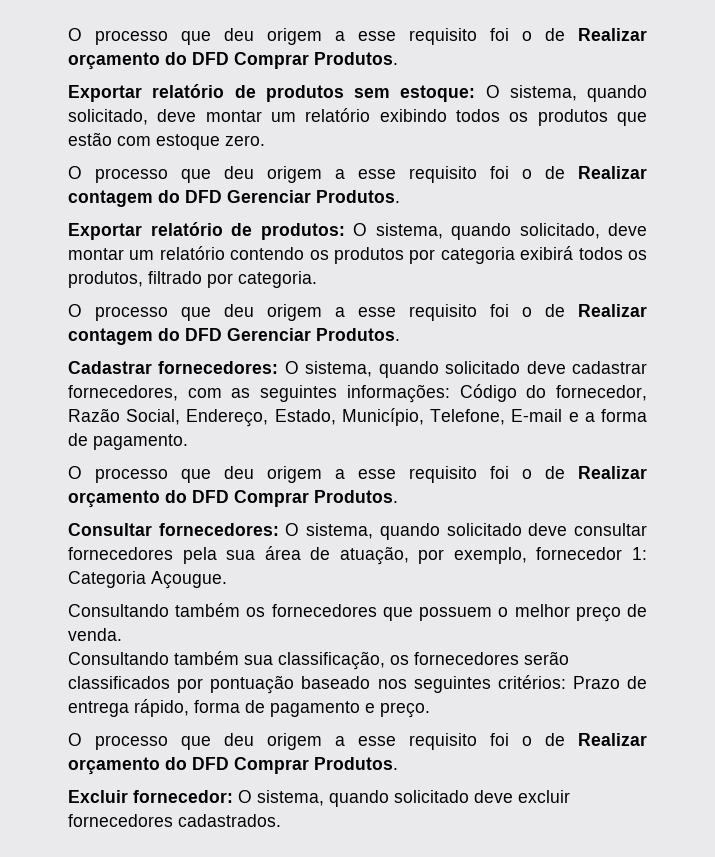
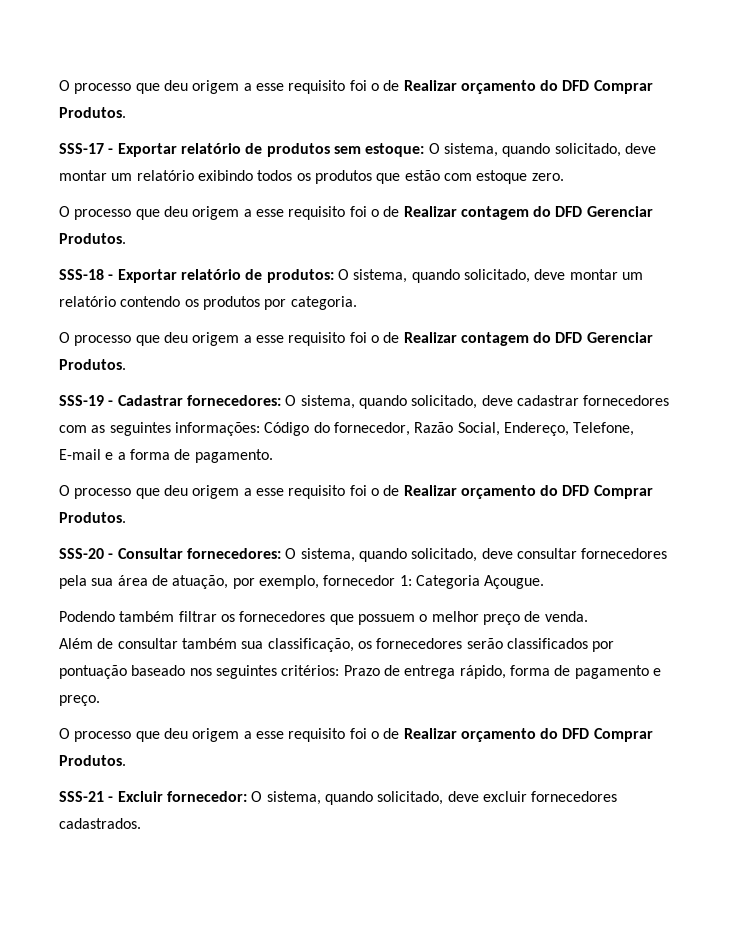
- Exportar relatório de produtos sem estoque: O sistema, quando solicitado, deve montar um relatório exibindo todos os produtos que estão com estoque zero.
+ SSS-17 - Exportar relatório de produtos sem estoque: O sistema, quando solicitado, deve montar um relatório exibindo todos os produtos que estão com estoque zero.
- Exportar relatório de produtos: O sistema, quando solicitado, deve montar um relatório contendo os produtos por categoria exibirá todos os produtos, filtrado por categoria.
+ SSS-18 - Exportar relatório de produtos: O sistema, quando solicitado, deve montar um relatório contendo os produtos por categoria.
- Cadastrar fornecedores: O sistema, quando solicitado deve cadastrar fornecedores, com as seguintes informações: Código do fornecedor, Razão Social, Endereço, Estado, Município, Telefone, E-mail e a forma de pagamento.
+ SSS-19 - Cadastrar fornecedores: O sistema, quando solicitado, deve cadastrar fornecedores com as seguintes informações: Código do fornecedor, Razão Social, Endereço, Telefone, E-mail e a forma de pagamento.
- Consultar fornecedores: O sistema, quando solicitado deve consultar fornecedores pela sua área de atuação, por exemplo, fornecedor 1: Categoria Açougue.
+ SSS-20 - Consultar fornecedores: O sistema, quando solicitado, deve consultar fornecedores pela sua área de atuação, por exemplo, fornecedor 1: Categoria Açougue.
- Consultando também os fornecedores que possuem o melhor preço de venda.
+ Podendo também filtrar os fornecedores que possuem o melhor preço de venda.
- Consultando também sua classificação, os fornecedores serão classificados por pontuação baseado nos seguintes critérios: Prazo de entrega rápido, forma de pagamento e preço.
+ Além de consultar também sua classificação, os fornecedores serão classificados por pontuação baseado nos seguintes critérios: Prazo de entrega rápido, forma de pagamento e preço.
- Excluir fornecedor: O sistema, quando solicitado deve excluir fornecedores cadastrados.
+ SSS-21 - Excluir fornecedor: O sistema, quando solicitado, deve excluir fornecedores cadastrados.

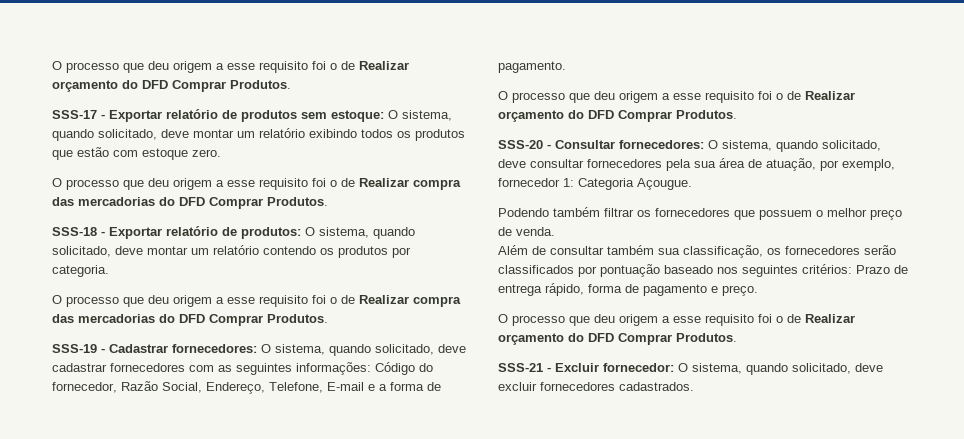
  SSS-17 - Exportar relatório de produtos sem estoque: O sistema, quando solicitado, deve montar um relatório exibindo todos os produtos que estão com estoque zero.
- O processo que deu origem a esse requisito foi o de Realizar contagem do DFD Gerenciar Produtos.
+ O processo que deu origem a esse requisito foi o de Realizar compra das mercadorias do DFD Comprar Produtos.
  SSS-18 - Exportar relatório de produtos: O sistema, quando solicitado, deve montar um relatório contendo os produtos por categoria.
- O processo que deu origem a esse requisito foi o de Realizar contagem do DFD Gerenciar Produtos.
+ O processo que deu origem a esse requisito foi o de Realizar compra das mercadorias do DFD Comprar Produtos.

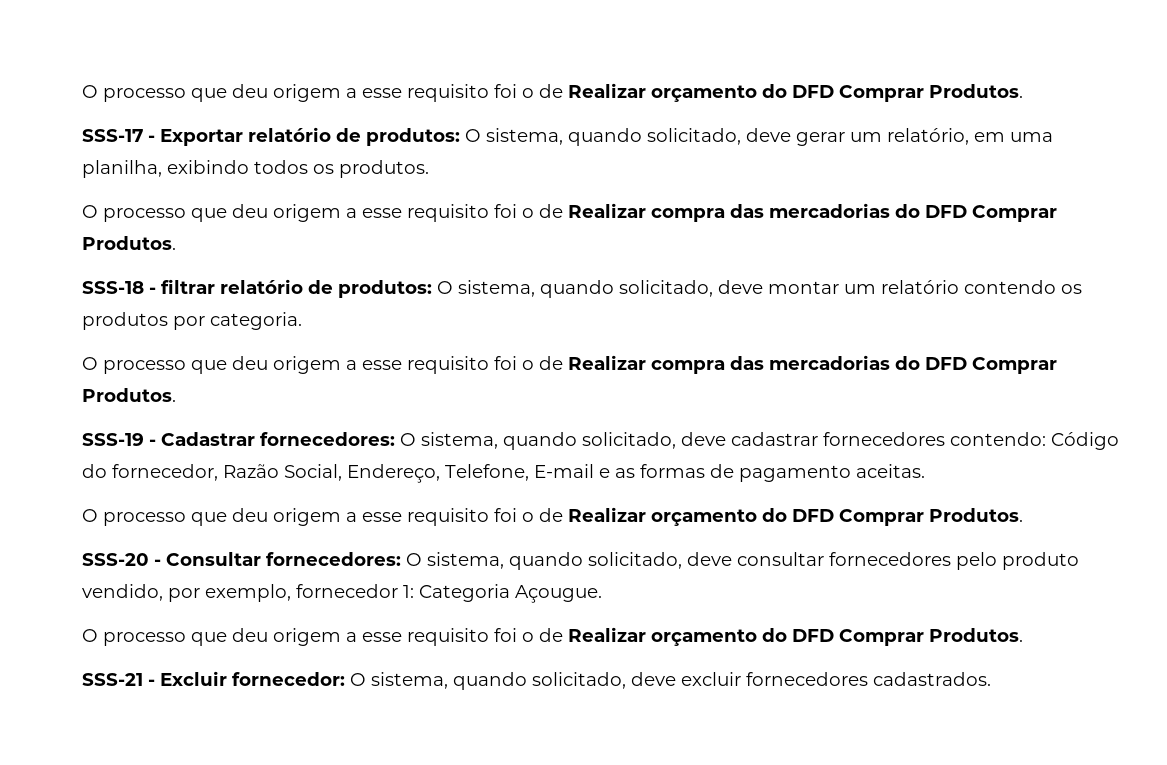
- SSS-17 - Exportar relatório de produtos sem estoque: O sistema, quando solicitado, deve montar um relatório exibindo todos os produtos que estão com estoque zero.
+ SSS-17 - Exportar relatório de produtos: O sistema, quando solicitado, deve gerar um relatório, em uma planilha, exibindo todos os produtos.
- SSS-18 - Exportar relatório de produtos: O sistema, quando solicitado, deve montar um relatório contendo os produtos por categoria.
+ SSS-18 - filtrar relatório de produtos: O sistema, quando solicitado, deve montar um relatório contendo os produtos por categoria.
- SSS-19 - Cadastrar fornecedores: O sistema, quando solicitado, deve cadastrar fornecedores com as seguintes informações: Código do fornecedor, Razão Social, Endereço, Telefone, E-mail e a forma de pagamento.
+ SSS-19 - Cadastrar fornecedores: O sistema, quando solicitado, deve cadastrar fornecedores contendo: Código do fornecedor, Razão Social, Endereço, Telefone, E-mail e as formas de pagamento aceitas.
- SSS-20 - Consultar fornecedores: O sistema, quando solicitado, deve consultar fornecedores pela sua área de atuação, por exemplo, fornecedor 1: Categoria Açougue.
+ SSS-20 - Consultar fornecedores: O sistema, quando solicitado, deve consultar fornecedores pelo produto vendido, por exemplo, fornecedor 1: Categoria Açougue.
- Podendo também filtrar os fornecedores que possuem o melhor preço de venda.
- Além de consultar também sua classificação, os fornecedores serão classificados por pontuação baseado nos seguintes critérios: Prazo de entrega rápido, forma de pagamento e preço.

